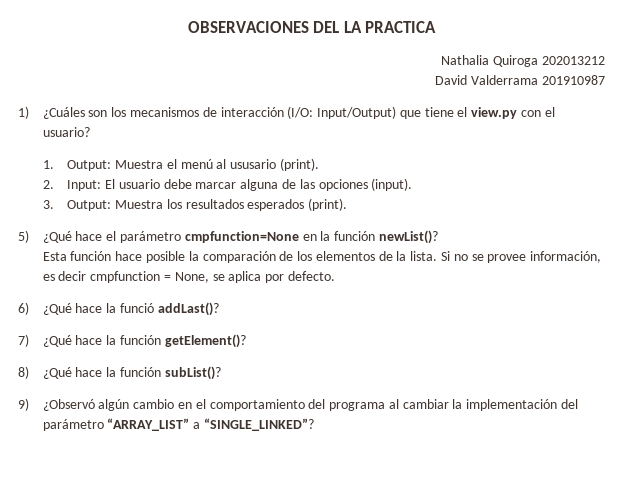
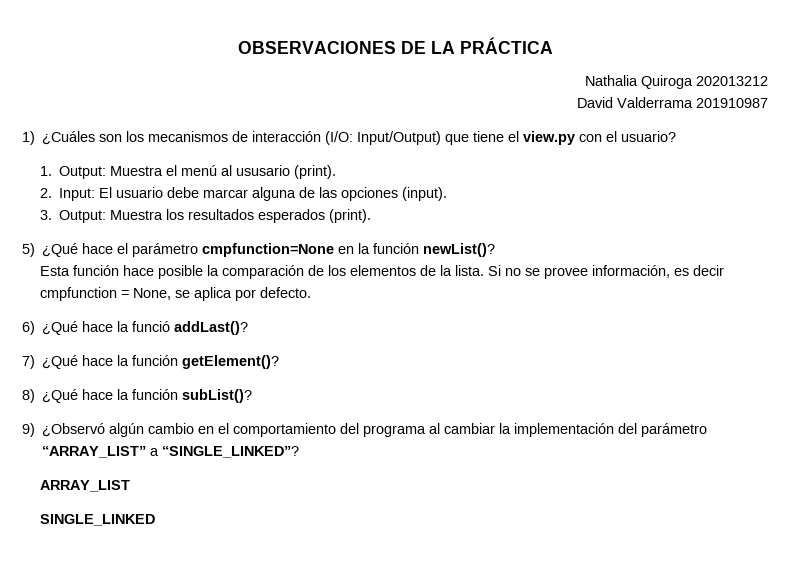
- OBSERVACIONES DEL LA PRACTICA
+ OBSERVACIONES DE LA PRÁCTICA
+ ARRAY_LIST
+ SINGLE_LINKED

